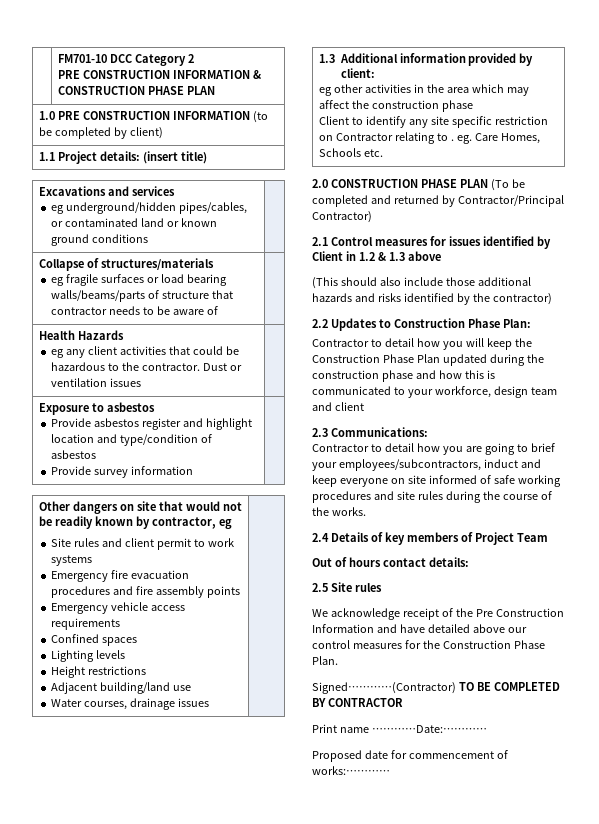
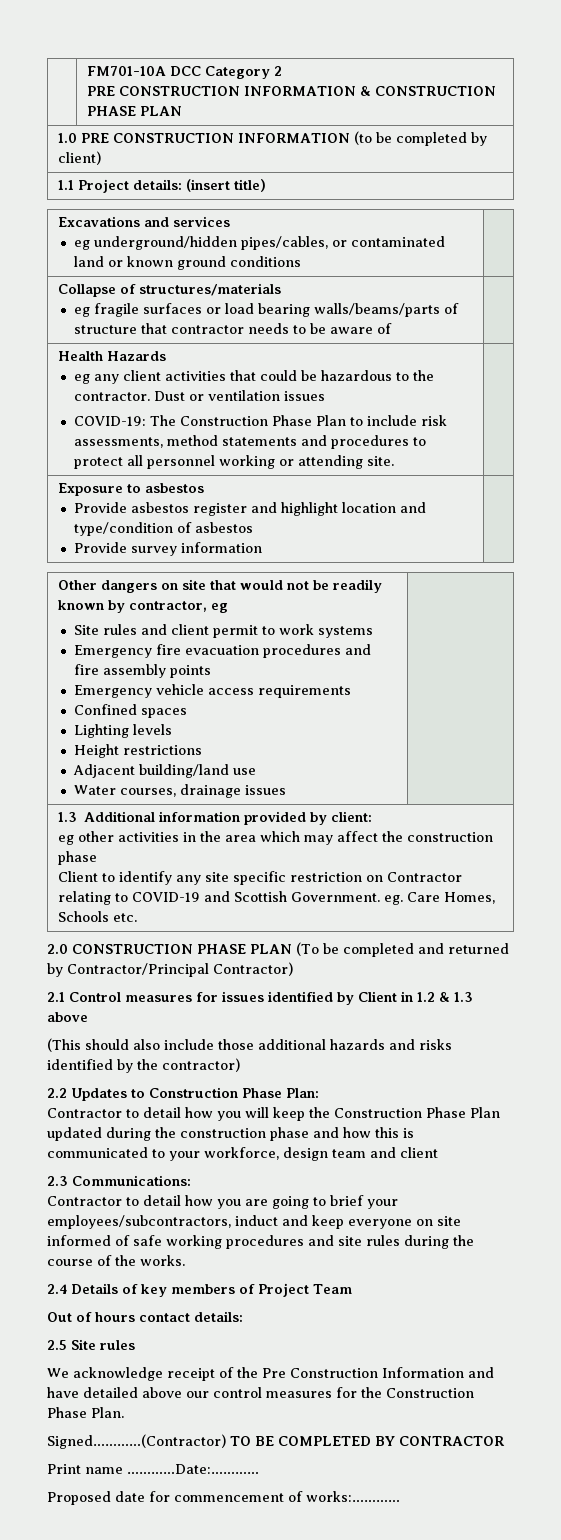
- | FM701-10 DCC Category 2
+ | FM701-10A DCC Category 2
  Health Hazards
- eg any client activities that could be hazardous to the contractor. Dust or ventilation issues |
+ eg any client activities that could be hazardous to the contractor. Dust or ventilation issues
+ COVID-19: The Construction Phase Plan to include risk assessments, method statements and procedures to protect all personnel working or attending site. |
  1.3 Additional information provided by client:
  eg other activities in the area which may affect the construction phase
- Client to identify any site specific restriction on Contractor relating to . eg. Care Homes, Schools etc.
+ Client to identify any site specific restriction on Contractor relating to COVID-19 and Scottish Government. eg. Care Homes, Schools etc.

